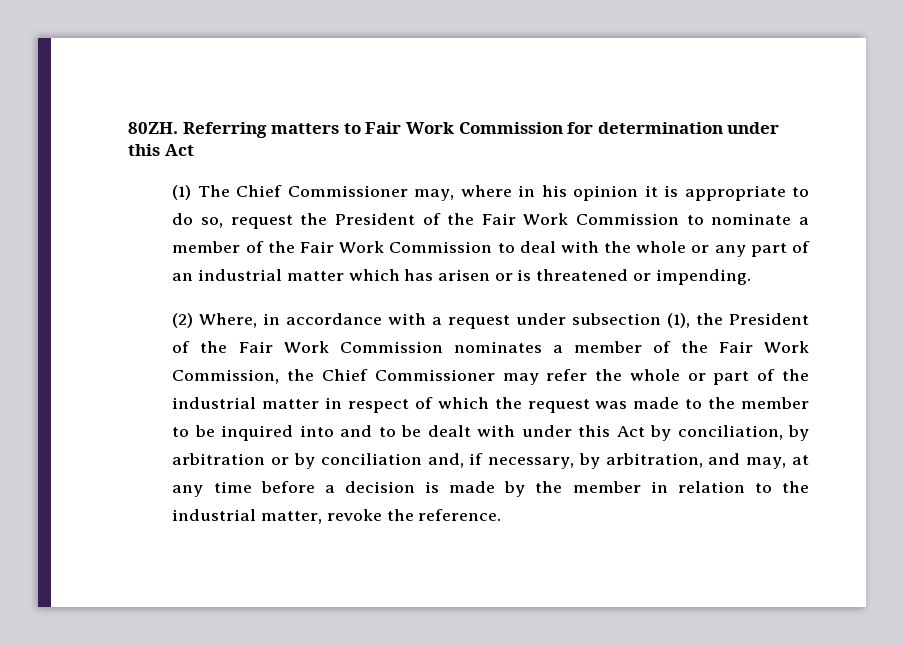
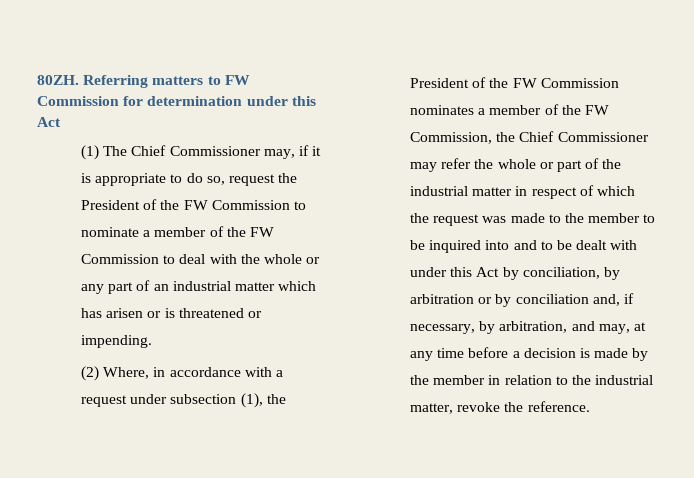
- Referring matters to Fair Work Commission for determination under this Act
+ Referring matters to FW Commission for determination under this Act
- (1) The Chief Commissioner may, where in his opinion it is appropriate to do so, request the President of the Fair Work Commission to nominate a member of the Fair Work Commission to deal with the whole or any part of an industrial matter which has arisen or is threatened or impending.
+ (1) The Chief Commissioner may, if it is appropriate to do so, request the President of the FW Commission to nominate a member of the FW Commission to deal with the whole or any part of an industrial matter which has arisen or is threatened or impending.
- (2) Where, in accordance with a request under subsection (1), the President of the Fair Work Commission nominates a member of the Fair Work Commission, the Chief Commissioner may refer the whole or part of the industrial matter in respect of which the request was made to the member to be inquired into and to be dealt with under this Act by conciliation, by arbitration or by conciliation and, if necessary, by arbitration, and may, at any time before a decision is made by the member in relation to the industrial matter, revoke the reference.
+ (2) Where, in accordance with a request under subsection (1), the President of the FW Commission nominates a member of the FW Commission, the Chief Commissioner may refer the whole or part of the industrial matter in respect of which the request was made to the member to be inquired into and to be dealt with under this Act by conciliation, by arbitration or by conciliation and, if necessary, by arbitration, and may, at any time before a decision is made by the member in relation to the industrial matter, revoke the reference.

